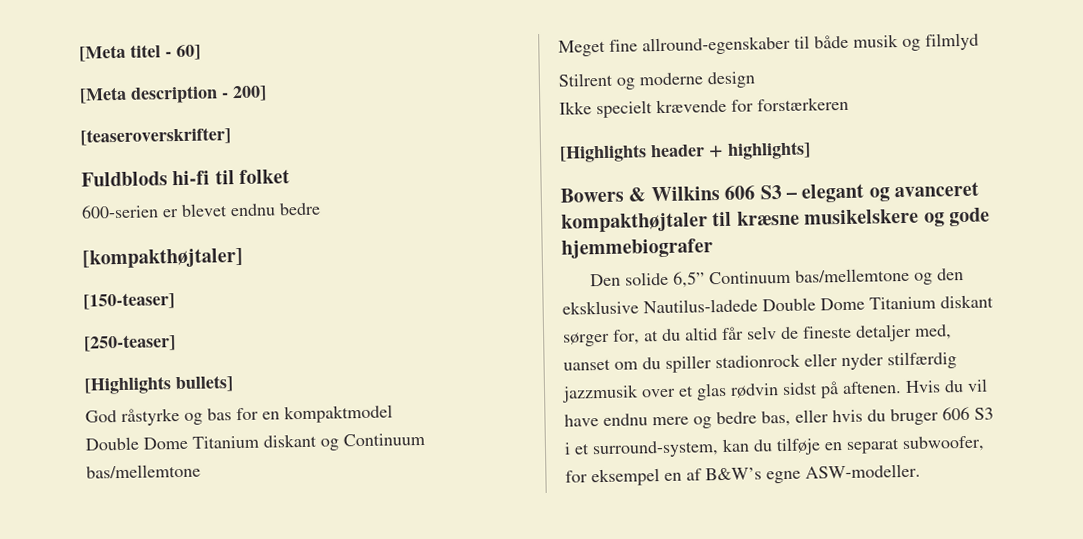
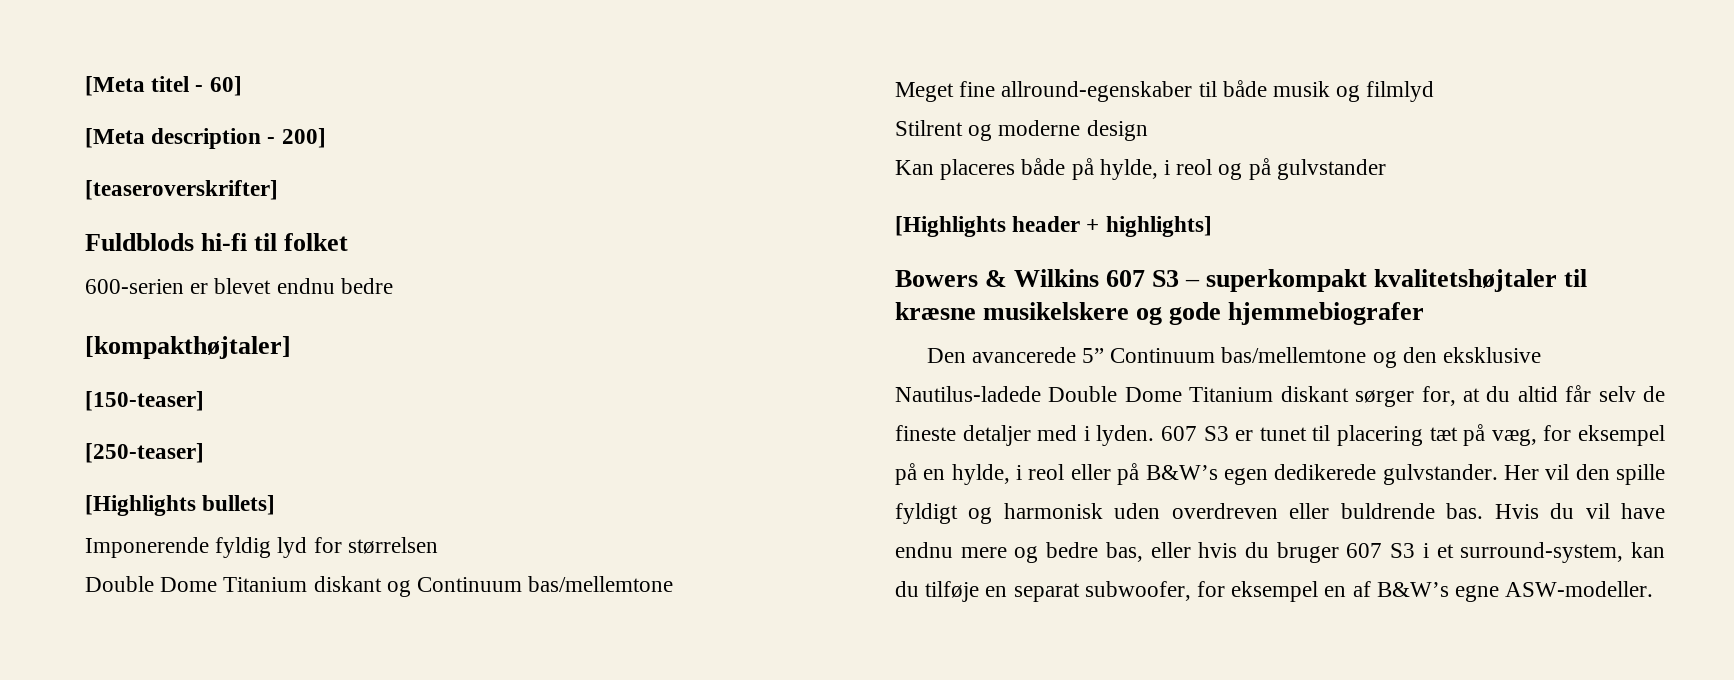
- God råstyrke og bas for en kompaktmodel
+ Imponerende fyldig lyd for størrelsen
- Ikke specielt krævende for forstærkeren
+ Kan placeres både på hylde, i reol og på gulvstander
- Bowers & Wilkins 606 S3 – elegant og avanceret kompakthøjtaler til kræsne musikelskere og gode hjemmebiografer
+ Bowers & Wilkins 607 S3 – superkompakt kvalitetshøjtaler til kræsne musikelskere og gode hjemmebiografer
- Den solide 6,5” Continuum bas/mellemtone og den eksklusive Nautilus-ladede Double Dome Titanium diskant sørger for, at du altid får selv de fineste detaljer med, uanset om du spiller stadionrock eller nyder stilfærdig jazzmusik over et glas rødvin sidst på aftenen.
+ Den avancerede 5” Continuum bas/mellemtone og den eksklusive Nautilus-ladede Double Dome Titanium diskant sørger for, at du altid får selv de fineste detaljer med i lyden. 607 S3 er tunet til placering tæt på væg, for eksempel på en hylde, i reol eller på B&W’s egen dedikerede gulvstander. Her vil den spille fyldigt og harmonisk uden overdreven eller buldrende bas.
- Hvis du vil have endnu mere og bedre bas, eller hvis du bruger 606 S3 i et surround-system, kan du tilføje en separat subwoofer, for eksempel en af B&W’s egne ASW-modeller.
+ Hvis du vil have endnu mere og bedre bas, eller hvis du bruger 607 S3 i et surround-system, kan du tilføje en separat subwoofer, for eksempel en af B&W’s egne ASW-modeller.

